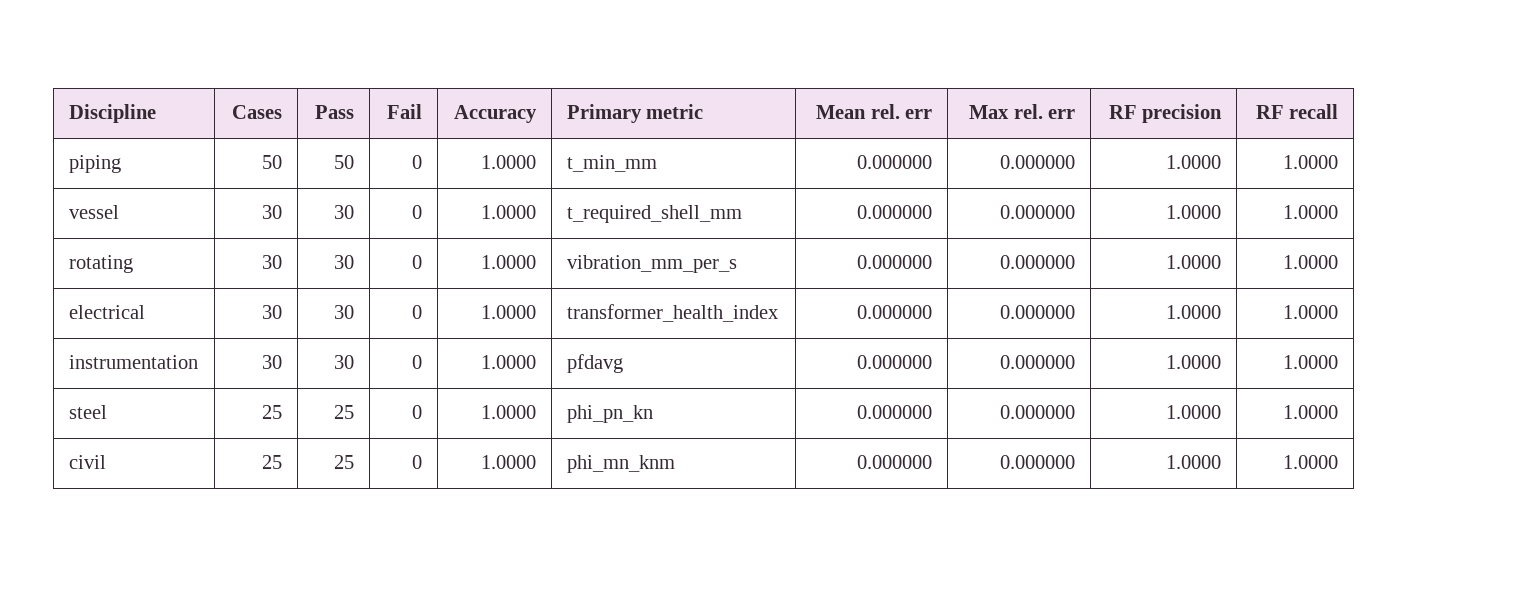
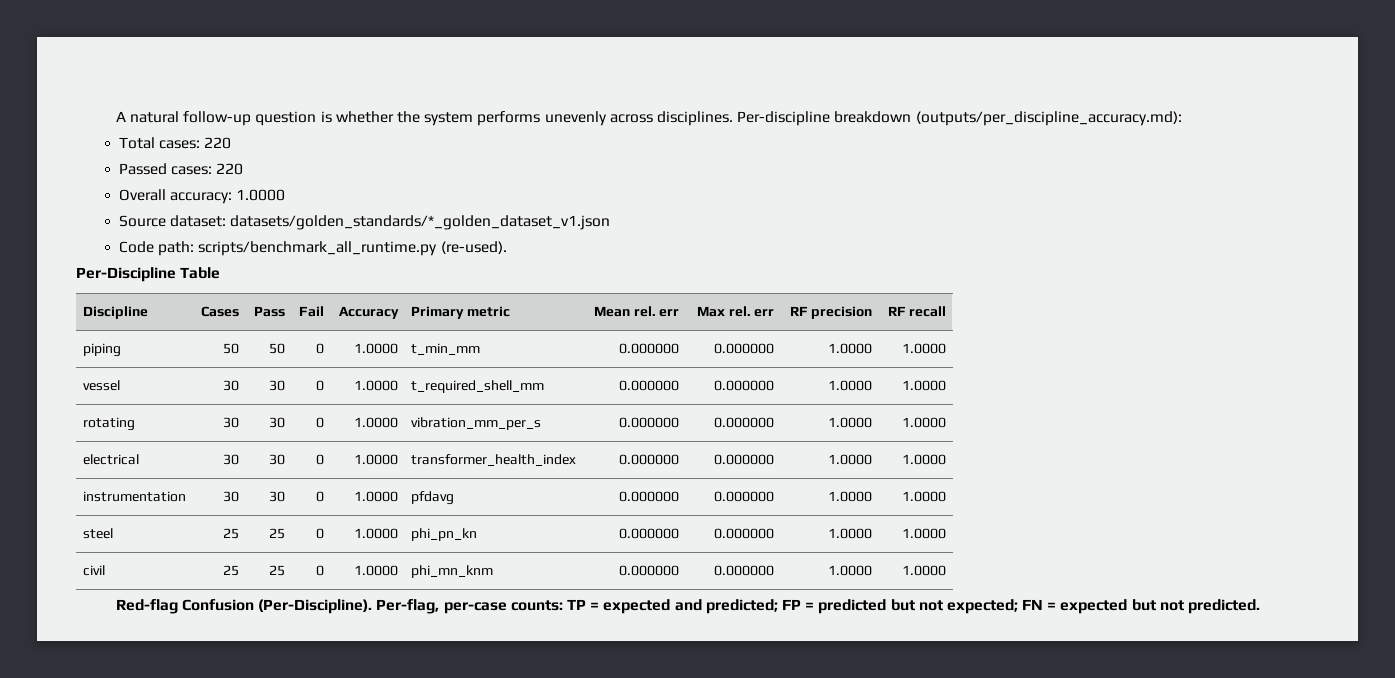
+ A natural follow-up question is whether the system performs unevenly across disciplines. Per-discipline breakdown (outputs/per_discipline_accuracy.md):
+ Total cases: 220
+ Passed cases: 220
+ Overall accuracy: 1.0000
+ Source dataset: datasets/golden_standards/*_golden_dataset_v1.json
+ Code path: scripts/benchmark_all_runtime.py (re-used).
+ Per-Discipline Table
+ Red-flag Confusion (Per-Discipline). Per-flag, per-case counts: TP = expected and predicted; FP = predicted but not expected; FN = expected but not predicted.

